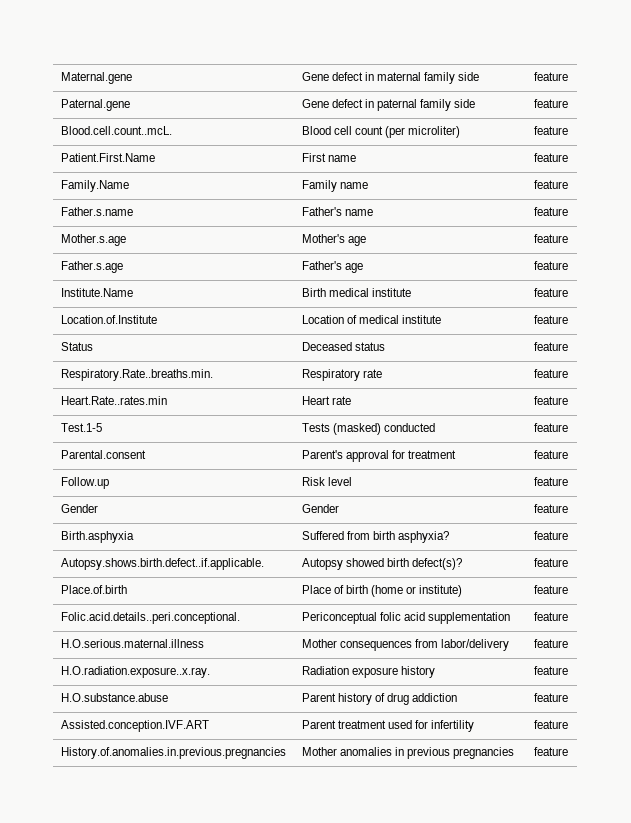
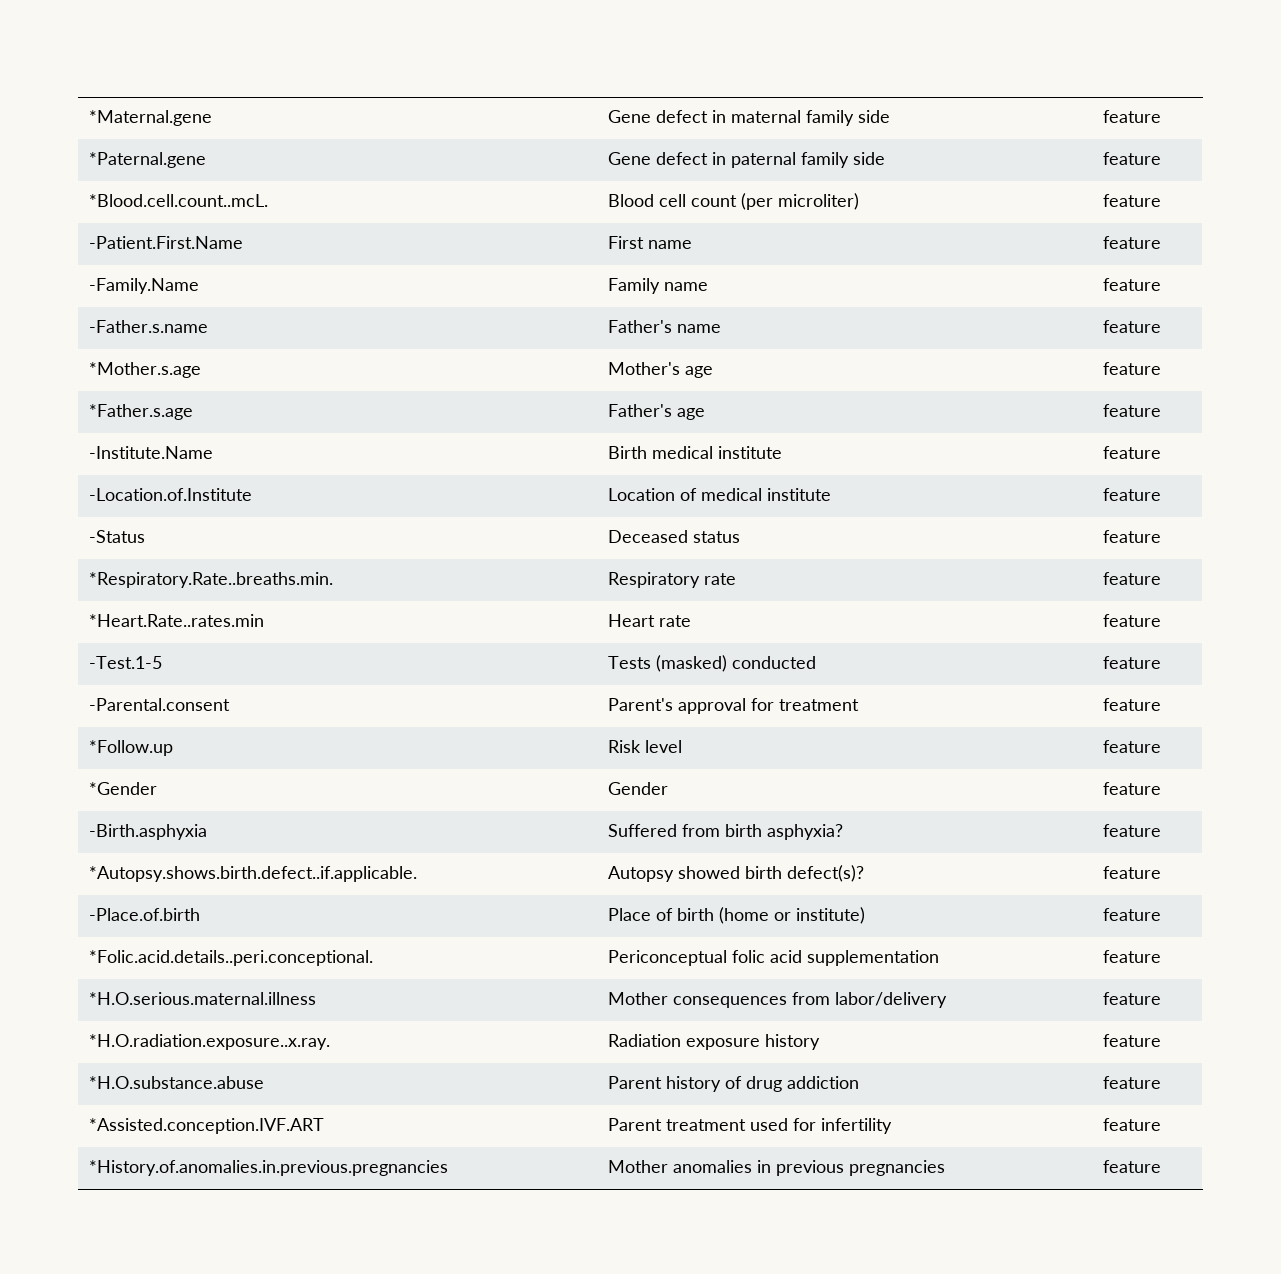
- Maternal.gene | Gene defect in maternal family side | feature
+ *Maternal.gene | Gene defect in maternal family side | feature
- Paternal.gene | Gene defect in paternal family side | feature
+ *Paternal.gene | Gene defect in paternal family side | feature
- Blood.cell.count..mcL. | Blood cell count (per microliter) | feature
+ *Blood.cell.count..mcL. | Blood cell count (per microliter) | feature
- Patient.First.Name | First name | feature
+ -Patient.First.Name | First name | feature
- Family.Name | Family name | feature
+ -Family.Name | Family name | feature
- Father.s.name | Father's name | feature
+ -Father.s.name | Father's name | feature
- Mother.s.age | Mother's age | feature
+ *Mother.s.age | Mother's age | feature
- Father.s.age | Father's age | feature
+ *Father.s.age | Father's age | feature
- Institute.Name | Birth medical institute | feature
+ -Institute.Name | Birth medical institute | feature
- Location.of.Institute | Location of medical institute | feature
+ -Location.of.Institute | Location of medical institute | feature
- Status | Deceased status | feature
+ -Status | Deceased status | feature
- Respiratory.Rate..breaths.min. | Respiratory rate | feature
+ *Respiratory.Rate..breaths.min. | Respiratory rate | feature
- Heart.Rate..rates.min | Heart rate | feature
+ *Heart.Rate..rates.min | Heart rate | feature
- Test.1-5 | Tests (masked) conducted | feature
+ -Test.1-5 | Tests (masked) conducted | feature
- Parental.consent | Parent's approval for treatment | feature
+ -Parental.consent | Parent's approval for treatment | feature
- Follow.up | Risk level | feature
+ *Follow.up | Risk level | feature
- Gender | Gender | feature
+ *Gender | Gender | feature
- Birth.asphyxia | Suffered from birth asphyxia? | feature
+ -Birth.asphyxia | Suffered from birth asphyxia? | feature
- Autopsy.shows.birth.defect..if.applicable. | Autopsy showed birth defect(s)? | feature
+ *Autopsy.shows.birth.defect..if.applicable. | Autopsy showed birth defect(s)? | feature
- Place.of.birth | Place of birth (home or institute) | feature
+ -Place.of.birth | Place of birth (home or institute) | feature
- Folic.acid.details..peri.conceptional. | Periconceptual folic acid supplementation | feature
+ *Folic.acid.details..peri.conceptional. | Periconceptual folic acid supplementation | feature
- H.O.serious.maternal.illness | Mother consequences from labor/delivery | feature
+ *H.O.serious.maternal.illness | Mother consequences from labor/delivery | feature
- H.O.radiation.exposure..x.ray. | Radiation exposure history | feature
+ *H.O.radiation.exposure..x.ray. | Radiation exposure history | feature
- H.O.substance.abuse | Parent history of drug addiction | feature
+ *H.O.substance.abuse | Parent history of drug addiction | feature
- Assisted.conception.IVF.ART | Parent treatment used for infertility | feature
+ *Assisted.conception.IVF.ART | Parent treatment used for infertility | feature
- History.of.anomalies.in.previous.pregnancies | Mother anomalies in previous pregnancies | feature
+ *History.of.anomalies.in.previous.pregnancies | Mother anomalies in previous pregnancies | feature

